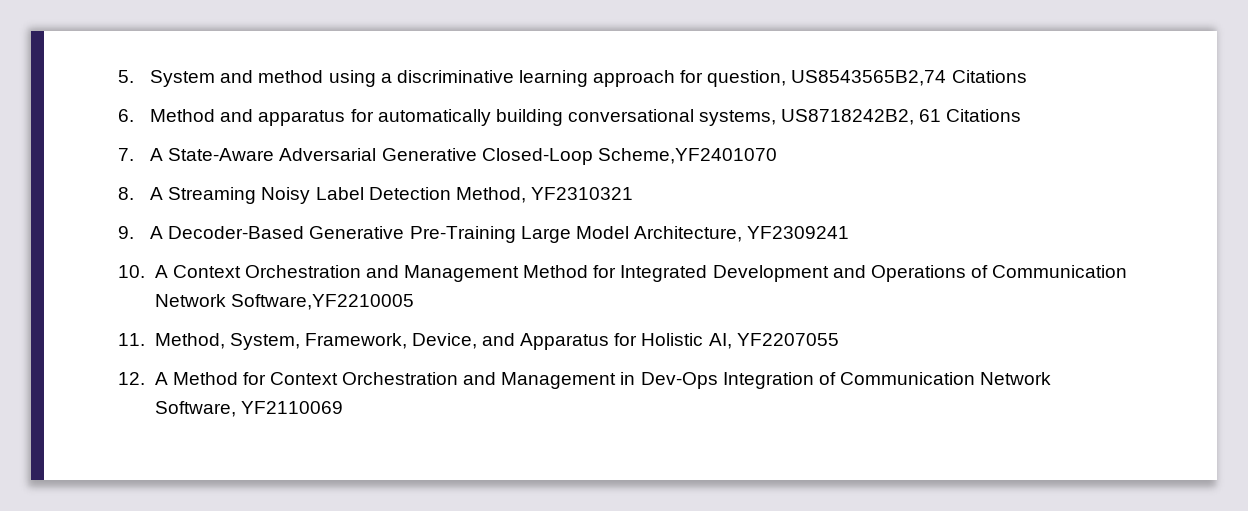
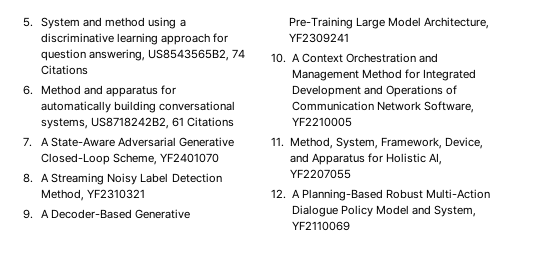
- 5. System and method using a discriminative learning approach for question, US8543565B2,74 Citations
+ 5. System and method using a discriminative learning approach for question answering, US8543565B2, 74 Citations
- 7. A State-Aware Adversarial Generative Closed-Loop Scheme,YF2401070
+ 7. A State-Aware Adversarial Generative Closed-Loop Scheme, YF2401070
- 10. A Context Orchestration and Management Method for Integrated Development and Operations of Communication Network Software,YF2210005
+ 10. A Context Orchestration and Management Method for Integrated Development and Operations of Communication Network Software, YF2210005
- 12. A Method for Context Orchestration and Management in Dev-Ops Integration of Communication Network Software, YF2110069
+ 12. A Planning-Based Robust Multi-Action Dialogue Policy Model and System, YF2110069

